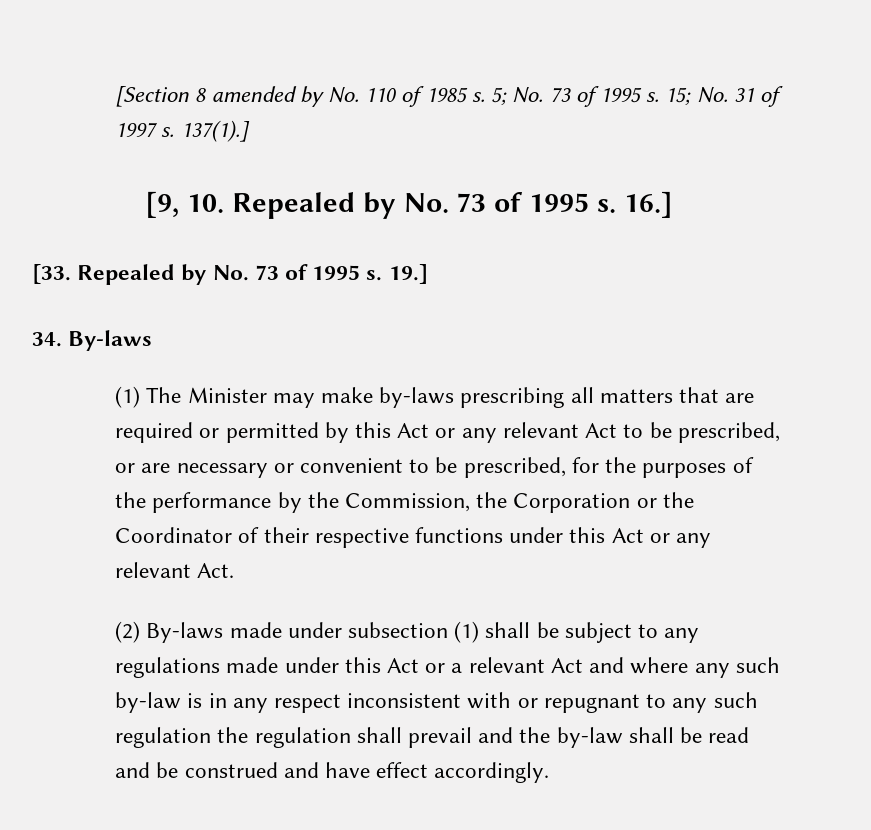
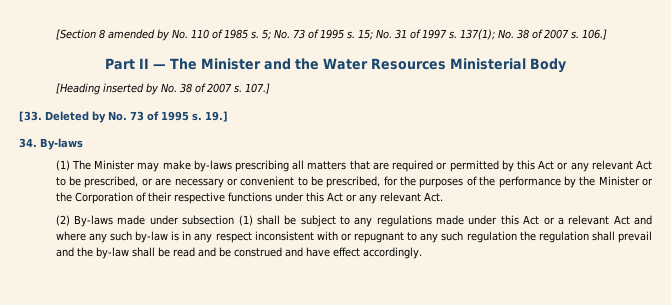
- 137(1).]
- [9, 10. Repealed by No. 73 of 1995 s. 16.]
+ 137(1); No. 38 of 2007 s. 106.]
+ Part II — The Minister and the Water Resources Ministerial Body
+ [Heading inserted by No. 38 of 2007 s. 107.]
- [33. Repealed by No. 73 of 1995 s.
+ [33. Deleted by No. 73 of 1995 s.
- (1) The Minister may make by-laws prescribing all matters that are required or permitted by this Act or any relevant Act to be prescribed, or are necessary or convenient to be prescribed, for the purposes of the performance by the Commission, the Corporation or the Coordinator of their respective functions under this Act or any relevant Act.
+ (1) The Minister may make by-laws prescribing all matters that are required or permitted by this Act or any relevant Act to be prescribed, or are necessary or convenient to be prescribed, for the purposes of the performance by the Minister or the Corporation of their respective functions under this Act or any relevant Act.

